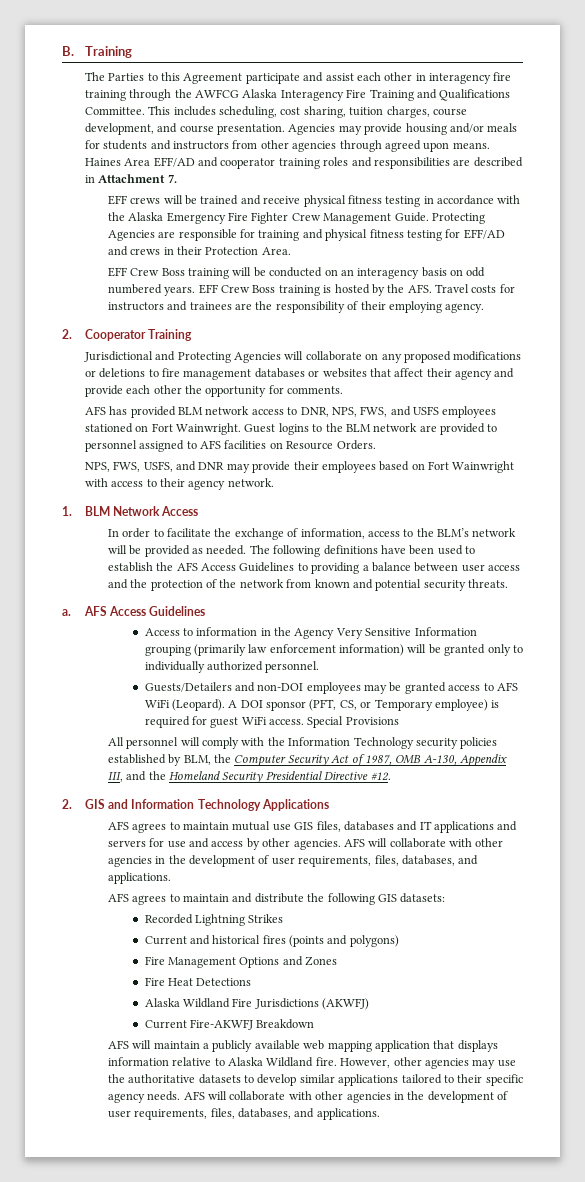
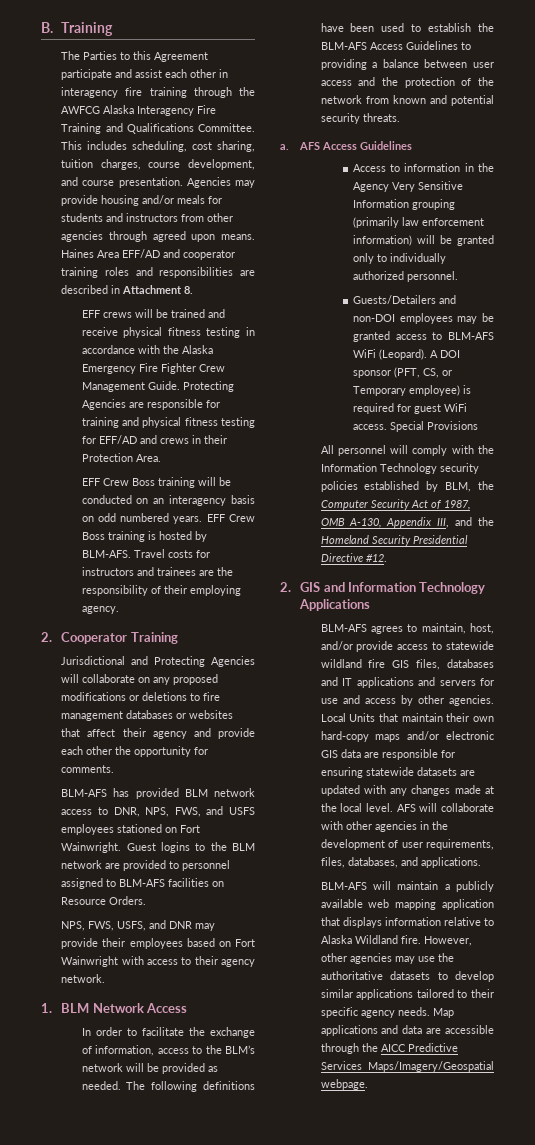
- Haines Area EFF/AD and cooperator training roles and responsibilities are described in Attachment 7.
+ Haines Area EFF/AD and cooperator training roles and responsibilities are described in Attachment 8.
- EFF Crew Boss training is hosted by the AFS. Travel costs for instructors and trainees are the responsibility of their employing agency.
+ EFF Crew Boss training is hosted by BLM-AFS. Travel costs for instructors and trainees are the responsibility of their employing agency.
- AFS has provided BLM network access to DNR, NPS, FWS, and USFS employees stationed on Fort Wainwright.
+ BLM-AFS has provided BLM network access to DNR, NPS, FWS, and USFS employees stationed on Fort Wainwright.
- Guest logins to the BLM network are provided to personnel assigned to AFS facilities on Resource Orders.
+ Guest logins to the BLM network are provided to personnel assigned to BLM-AFS facilities on Resource Orders.
- The following definitions have been used to establish the AFS Access Guidelines to providing a balance between user access and the protection of the network from known and potential security threats.
+ The following definitions have been used to establish the BLM-AFS Access Guidelines to providing a balance between user access and the protection of the network from known and potential security threats.
- Guests/Detailers and non-DOI employees may be granted access to AFS WiFi (Leopard).
+ Guests/Detailers and non-DOI employees may be granted access to BLM-AFS WiFi (Leopard).
- AFS agrees to maintain mutual use GIS files, databases and IT applications and servers for use and access by other agencies.
+ BLM-AFS agrees to maintain, host, and/or provide access to statewide wildland fire GIS files, databases and IT applications and servers for use and access by other agencies.
+ Local Units that maintain their own hard-copy maps and/or electronic GIS data are responsible for ensuring statewide datasets are updated with any changes made at the local level.
- AFS agrees to maintain and distribute the following GIS datasets:
- Recorded Lightning Strikes
- Current and historical fires (points and polygons)
- Fire Management Options and Zones
- Fire Heat Detections
- Alaska Wildland Fire Jurisdictions (AKWFJ)
- Current Fire-AKWFJ Breakdown
- AFS will maintain a publicly available web mapping application that displays information relative to Alaska Wildland fire.
+ BLM-AFS will maintain a publicly available web mapping application that displays information relative to Alaska Wildland fire.
- However, other agencies may use the authoritative datasets to develop similar applications tailored to their specific agency needs. AFS will collaborate with other agencies in the development of user requirements, files, databases, and applications.
+ However, other agencies may use the authoritative datasets to develop similar applications tailored to their specific agency needs. Map applications and data are accessible through the AICC Predictive Services Maps/Imagery/Geospatial webpage.

